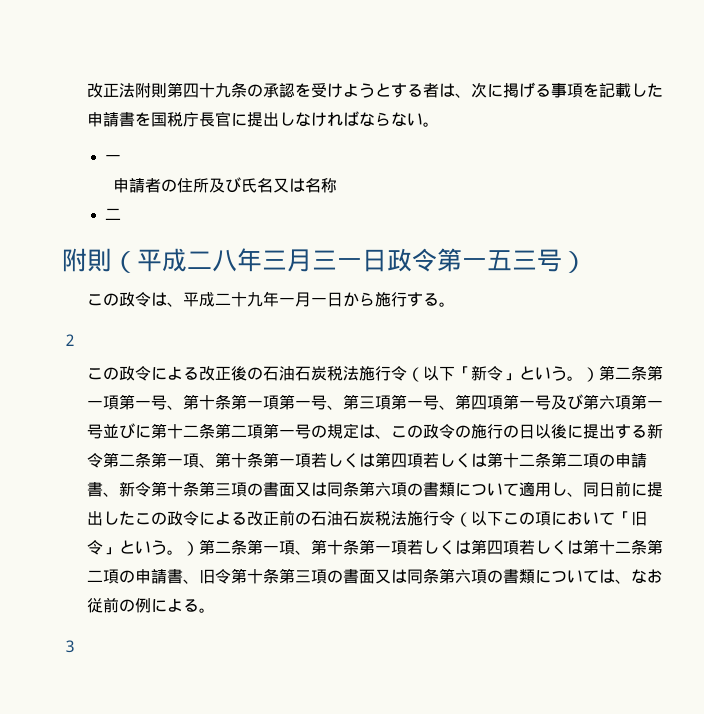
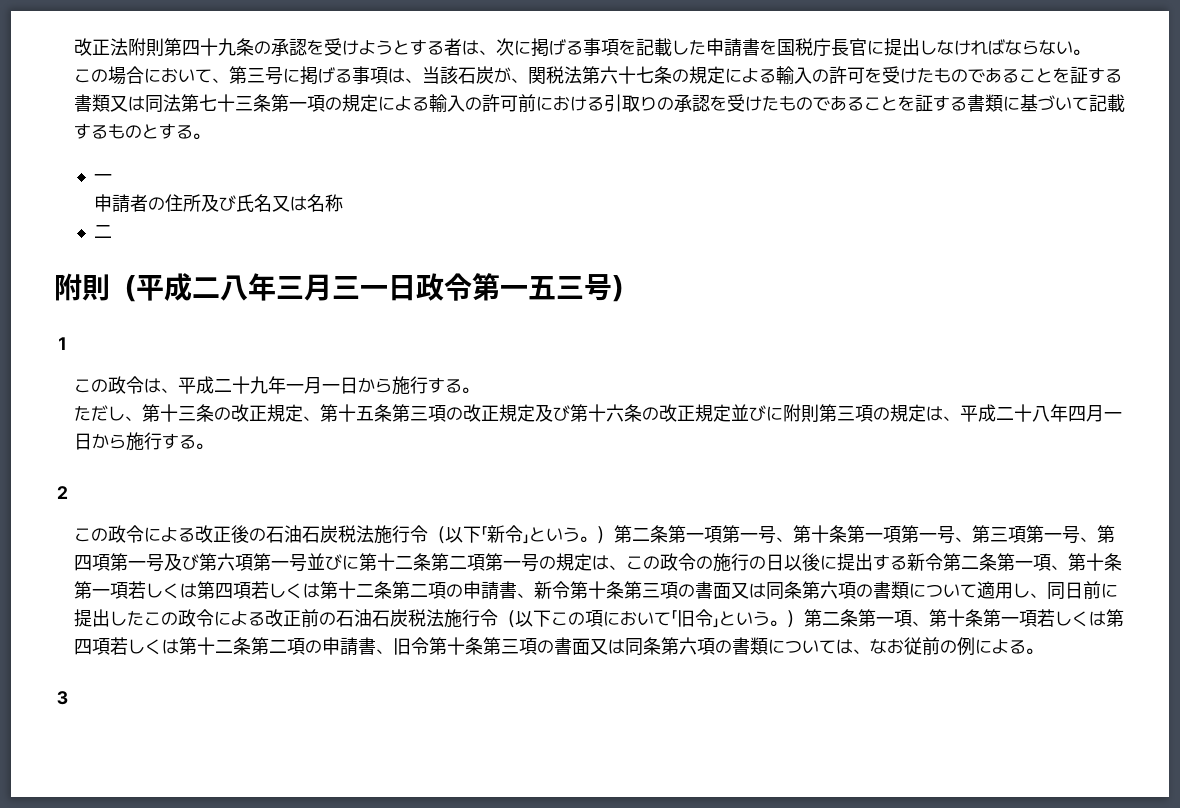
+ この場合において、第三号に掲げる事項は、当該石炭が、関税法第六十七条の規定による輸入の許可を受けたものであることを証する書類又は同法第七十三条第一項の規定による輸入の許可前における引取りの承認を受けたものであることを証する書類に基づいて記載するものとする。
+ １
+ ただし、第十三条の改正規定、第十五条第三項の改正規定及び第十六条の改正規定並びに附則第三項の規定は、平成二十八年四月一日から施行する。

